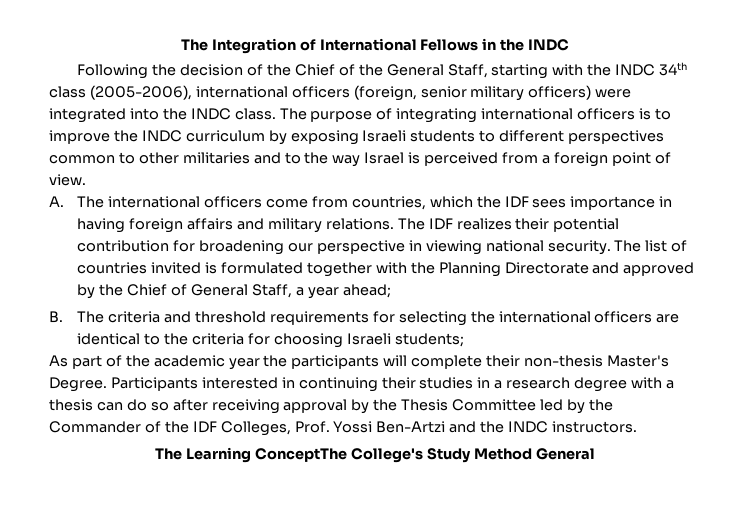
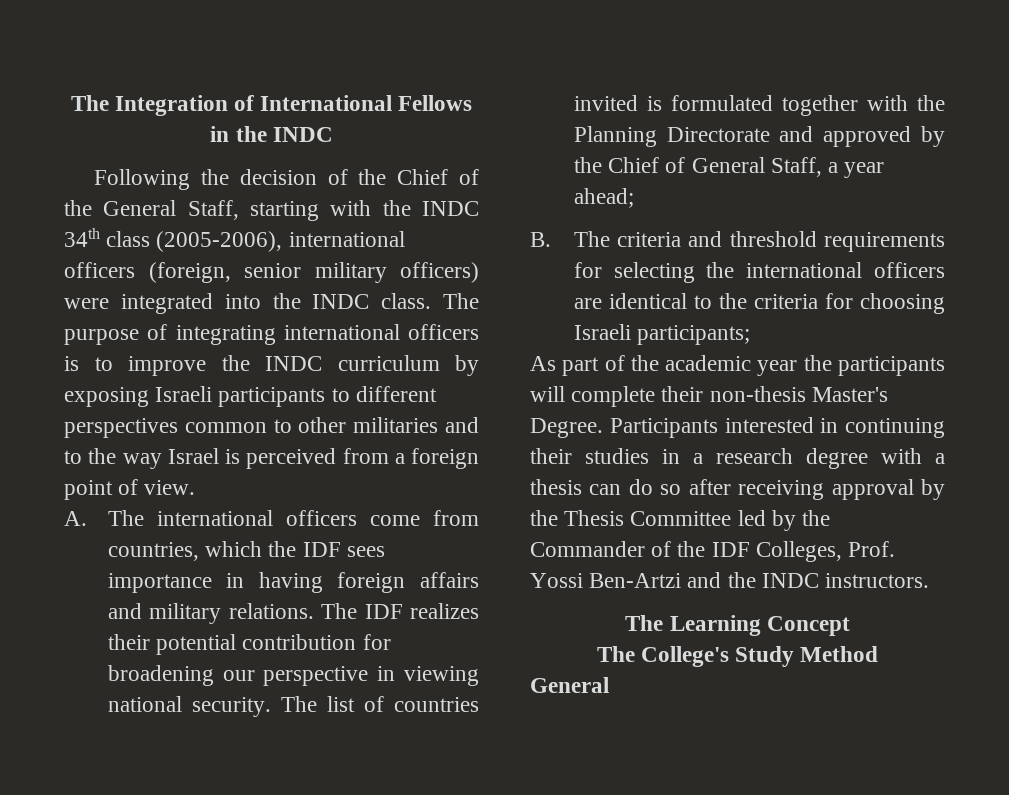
- The purpose of integrating international officers is to improve the INDC curriculum by exposing Israeli students to different perspectives common to other militaries and to the way Israel is perceived from a foreign point of view.
+ The purpose of integrating international officers is to improve the INDC curriculum by exposing Israeli participants to different perspectives common to other militaries and to the way Israel is perceived from a foreign point of view.
- B. The criteria and threshold requirements for selecting the international officers are identical to the criteria for choosing Israeli students;
+ B. The criteria and threshold requirements for selecting the international officers are identical to the criteria for choosing Israeli participants;
- The Learning ConceptThe College's Study Method General
+ The Learning Concept
+ The College's Study Method
+ General

